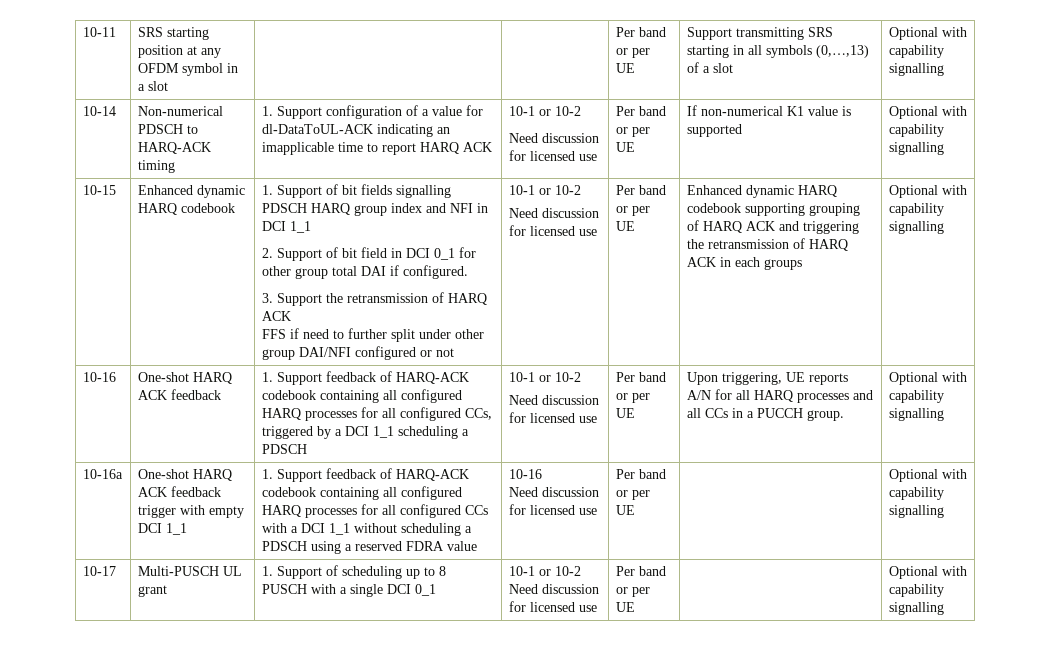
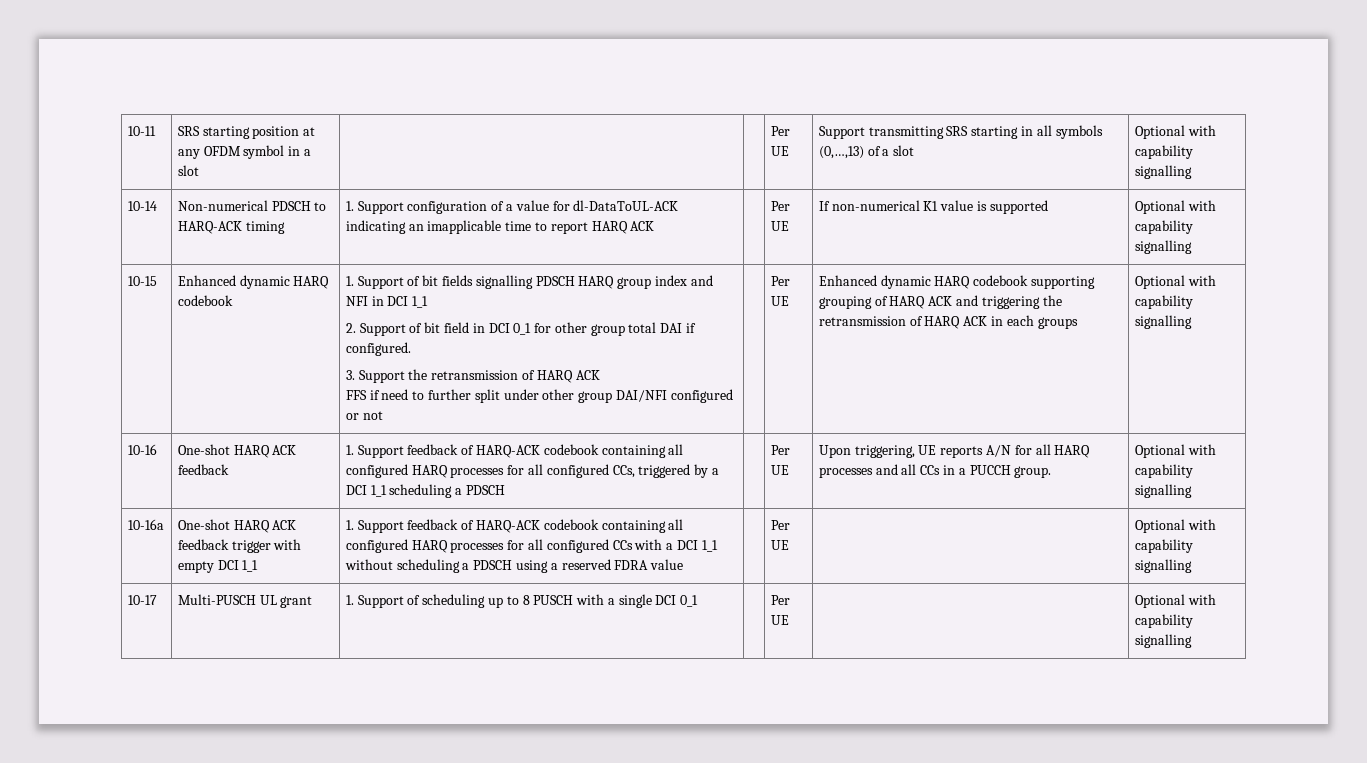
- 10-11 | SRS starting position at any OFDM symbol in a slot | | | Per band or per UE | Support transmitting SRS starting in all symbols (0,…,13) of a slot | Optional with capability signalling
+ 10-11 | SRS starting position at any OFDM symbol in a slot | | | Per UE | Support transmitting SRS starting in all symbols (0,…,13) of a slot | Optional with capability signalling
- 1. Support configuration of a value for dl-DataToUL-ACK indicating an imapplicable time to report HARQ ACK | 10-1 or 10-2
- Need discussion for licensed use | Per band or per UE
+ 1. Support configuration of a value for dl-DataToUL-ACK indicating an imapplicable time to report HARQ ACK | | Per UE
- FFS if need to further split under other group DAI/NFI configured or not | 10-1 or 10-2
- Need discussion for licensed use | Per band or per UE
+ FFS if need to further split under other group DAI/NFI configured or not | | Per UE
- 1. Support feedback of HARQ-ACK codebook containing all configured HARQ processes for all configured CCs, triggered by a DCI 1_1 scheduling a PDSCH | 10-1 or 10-2
- Need discussion for licensed use | Per band or per UE
+ 1. Support feedback of HARQ-ACK codebook containing all configured HARQ processes for all configured CCs, triggered by a DCI 1_1 scheduling a PDSCH | | Per UE
- 1. Support feedback of HARQ-ACK codebook containing all configured HARQ processes for all configured CCs with a DCI 1_1 without scheduling a PDSCH using a reserved FDRA value | 10-16
- Need discussion for licensed use | Per band or per UE
+ 1. Support feedback of HARQ-ACK codebook containing all configured HARQ processes for all configured CCs with a DCI 1_1 without scheduling a PDSCH using a reserved FDRA value | | Per UE
- 10-17 | Multi-PUSCH UL grant | 1. Support of scheduling up to 8 PUSCH with a single DCI 0_1 | 10-1 or 10-2 Need discussion for licensed use | Per band or per UE | | Optional with capability signalling
+ 10-17 | Multi-PUSCH UL grant | 1. Support of scheduling up to 8 PUSCH with a single DCI 0_1 | | Per UE | | Optional with capability signalling

